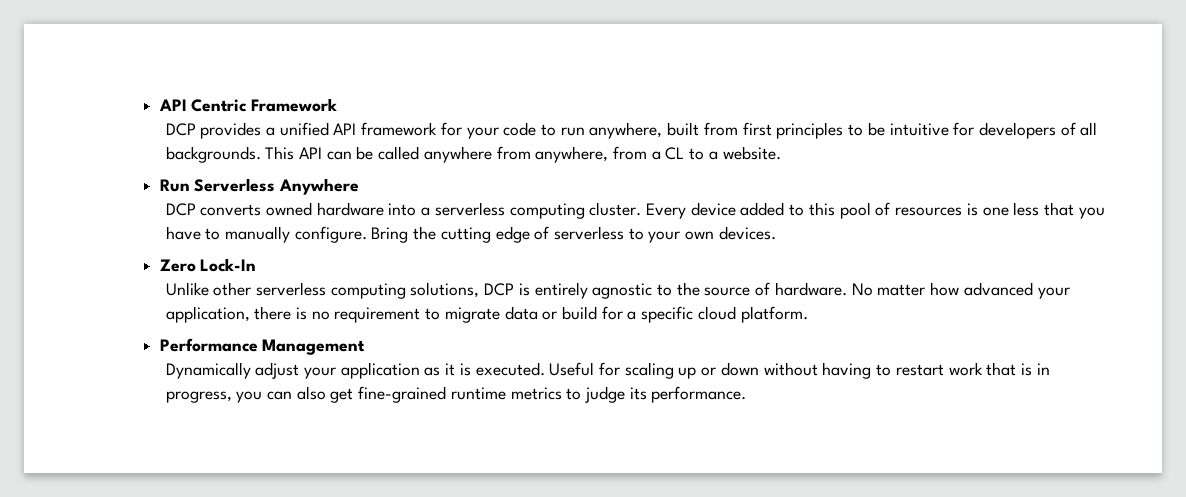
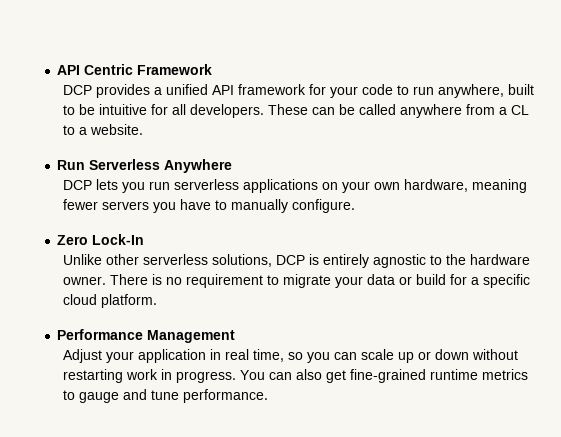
- DCP provides a unified API framework for your code to run anywhere, built from first principles to be intuitive for developers of all backgrounds. This API can be called anywhere from anywhere, from a CL to a website.
+ DCP provides a unified API framework for your code to run anywhere, built to be intuitive for all developers. These can be called anywhere from a CL to a website.
- DCP converts owned hardware into a serverless computing cluster. Every device added to this pool of resources is one less that you have to manually configure. Bring the cutting edge of serverless to your own devices.
+ DCP lets you run serverless applications on your own hardware, meaning fewer servers you have to manually configure.
- Unlike other serverless computing solutions, DCP is entirely agnostic to the source of hardware. No matter how advanced your application, there is no requirement to migrate data or build for a specific cloud platform.
+ Unlike other serverless solutions, DCP is entirely agnostic to the hardware owner. There is no requirement to migrate your data or build for a specific cloud platform.
- Dynamically adjust your application as it is executed. Useful for scaling up or down without having to restart work that is in progress, you can also get fine-grained runtime metrics to judge its performance.
+ Adjust your application in real time, so you can scale up or down without restarting work in progress. You can also get fine-grained runtime metrics to gauge and tune performance.

